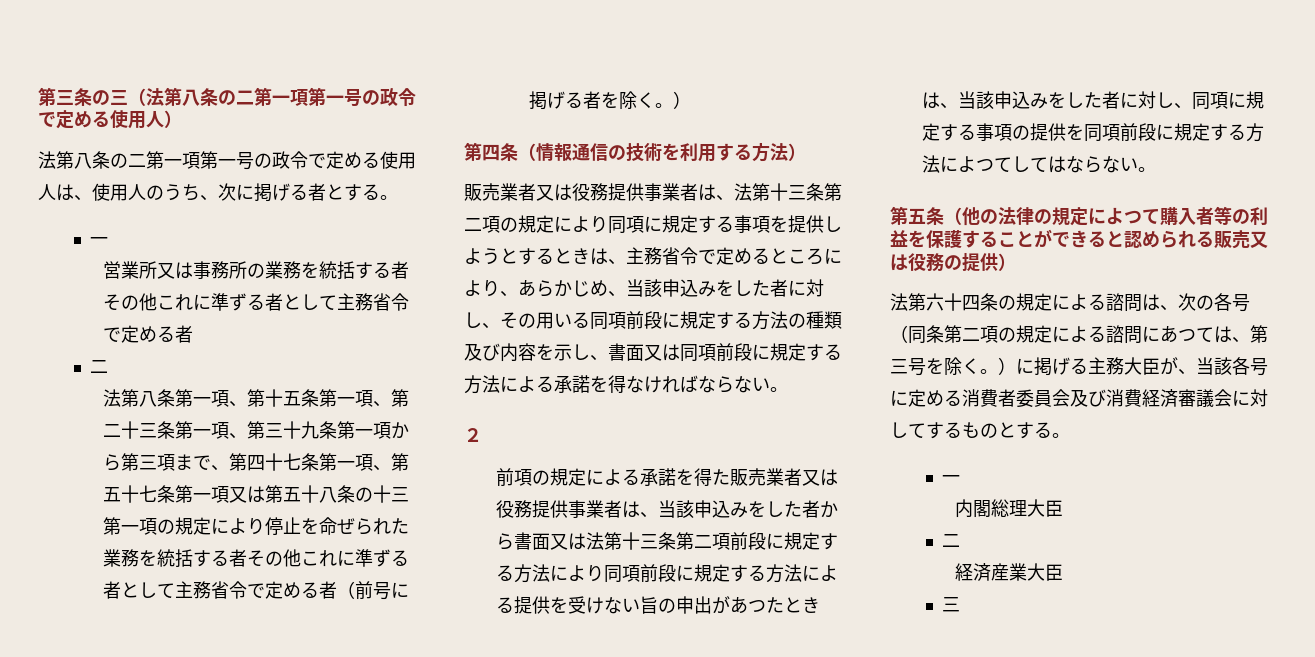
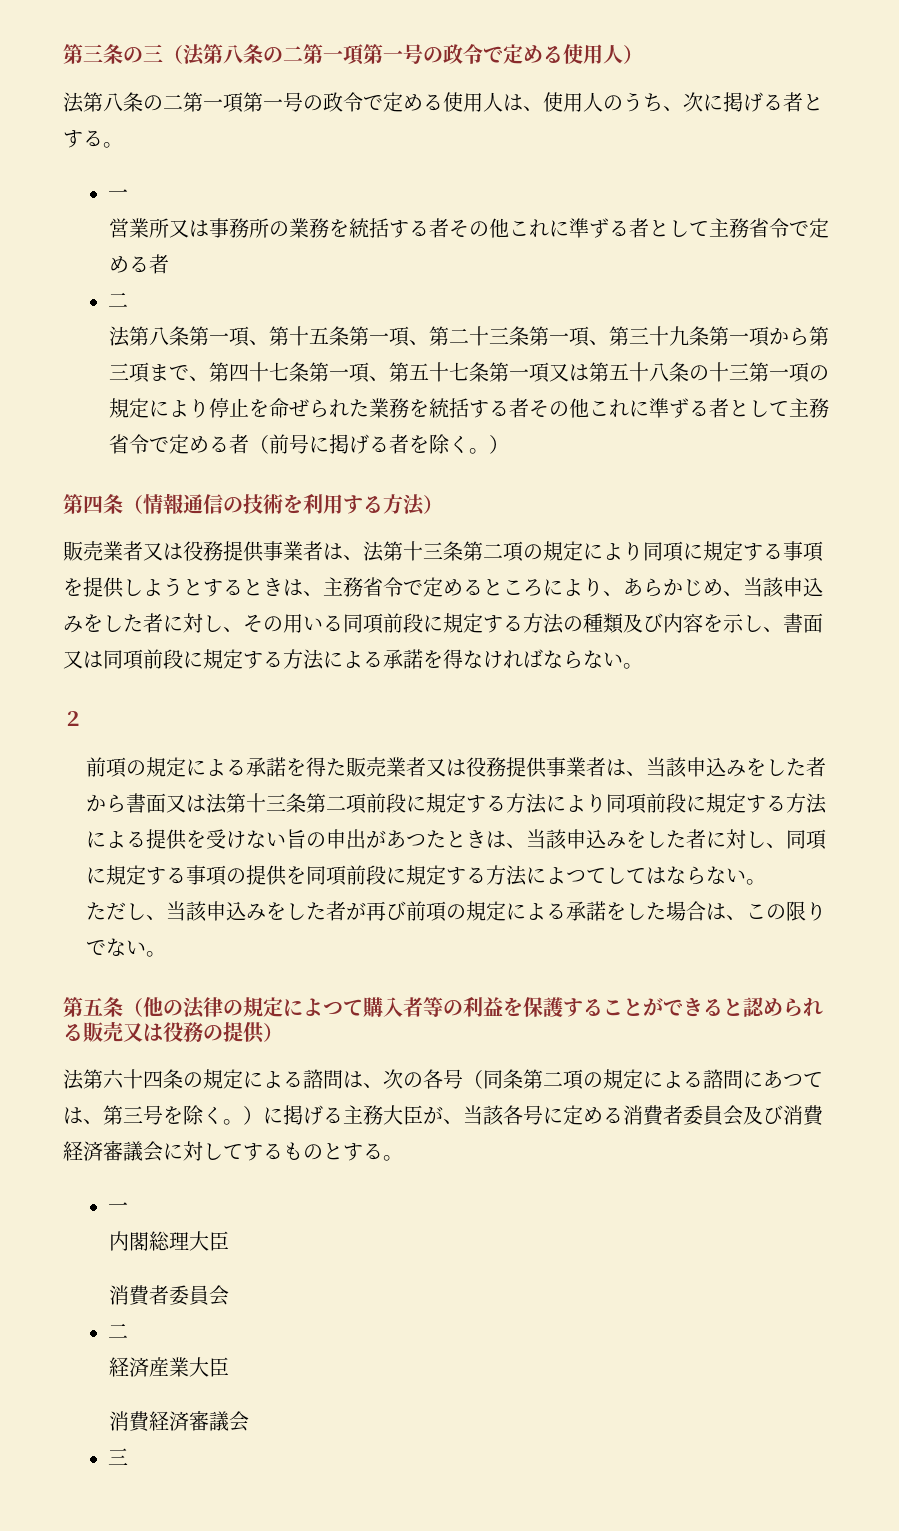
+ ただし、当該申込みをした者が再び前項の規定による承諾をした場合は、この限りでない。
  内閣総理大臣
+ 消費者委員会
  経済産業大臣
+ 消費経済審議会

